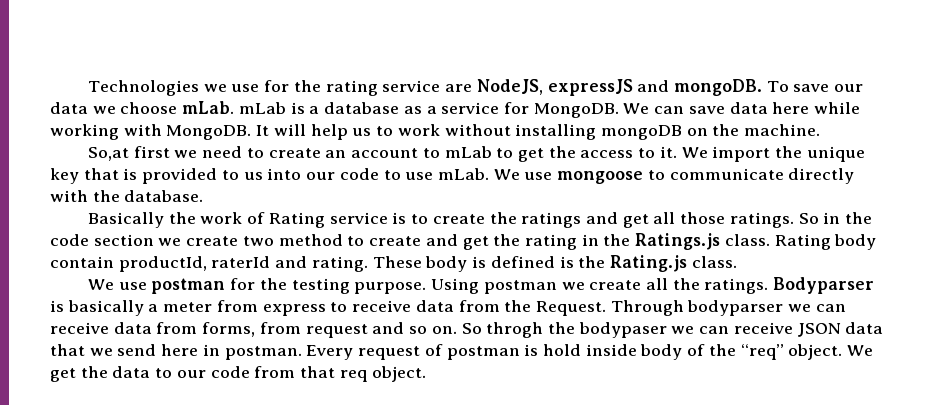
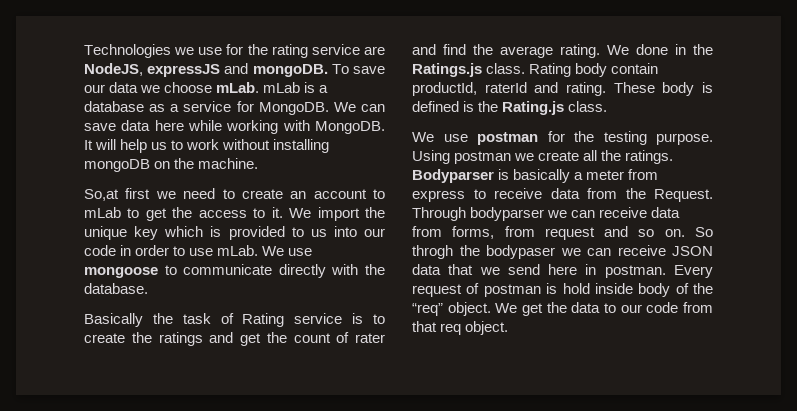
- We import the unique key that is provided to us into our code to use mLab.
+ We import the unique key which is provided to us into our code in order to use mLab.
- Basically the work of Rating service is to create the ratings and get all those ratings. So in the code section we create two method to create and get the rating in the Ratings.js class.
+ Basically the task of Rating service is to create the ratings and get the count of rater and find the average rating. We done in the Ratings.js class.

